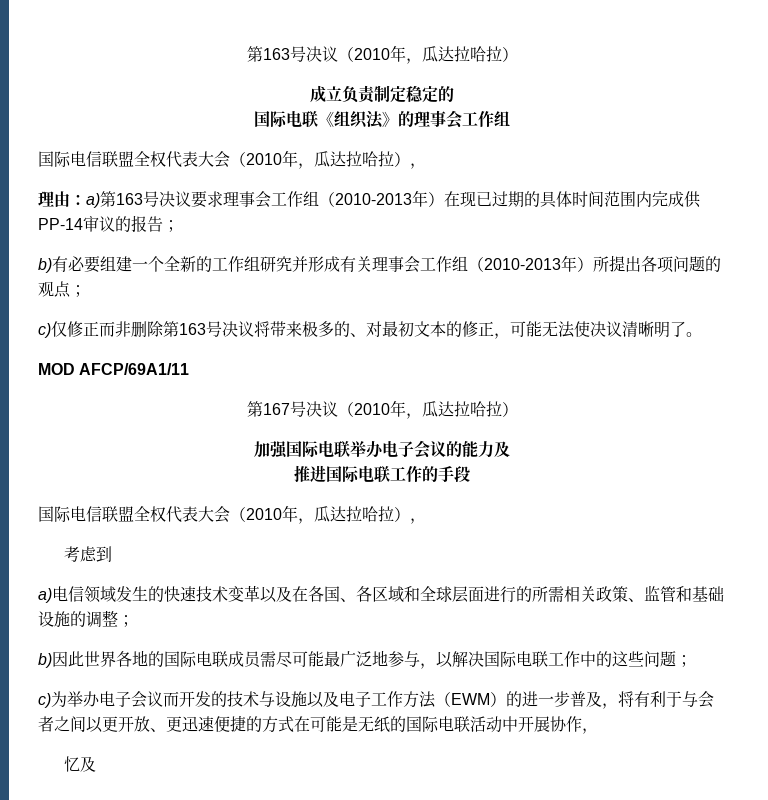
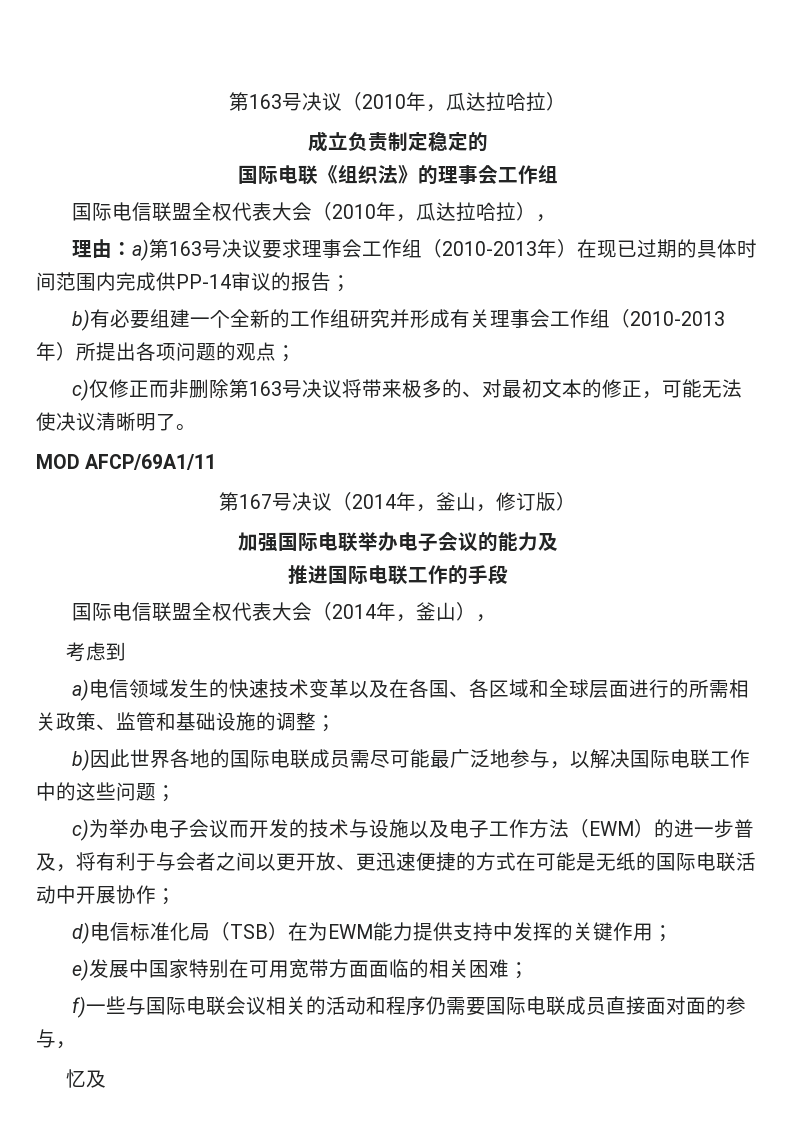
- 第167号决议（2010年，瓜达拉哈拉）
+ 第167号决议（2014年，釜山，修订版）
  推进国际电联工作的手段
- 国际电信联盟全权代表大会（2010年，瓜达拉哈拉），
+ 国际电信联盟全权代表大会（2014年，釜山），
- c)为举办电子会议而开发的技术与设施以及电子工作方法（EWM）的进一步普及，将有利于与会者之间以更开放、更迅速便捷的方式在可能是无纸的国际电联活动中开展协作，
+ c)为举办电子会议而开发的技术与设施以及电子工作方法（EWM）的进一步普及，将有利于与会者之间以更开放、更迅速便捷的方式在可能是无纸的国际电联活动中开展协作；
+ d)电信标准化局（TSB）在为EWM能力提供支持中发挥的关键作用；
+ e)发展中国家特别在可用宽带方面面临的相关困难；
+ f)一些与国际电联会议相关的活动和程序仍需要国际电联成员直接面对面的参与，

